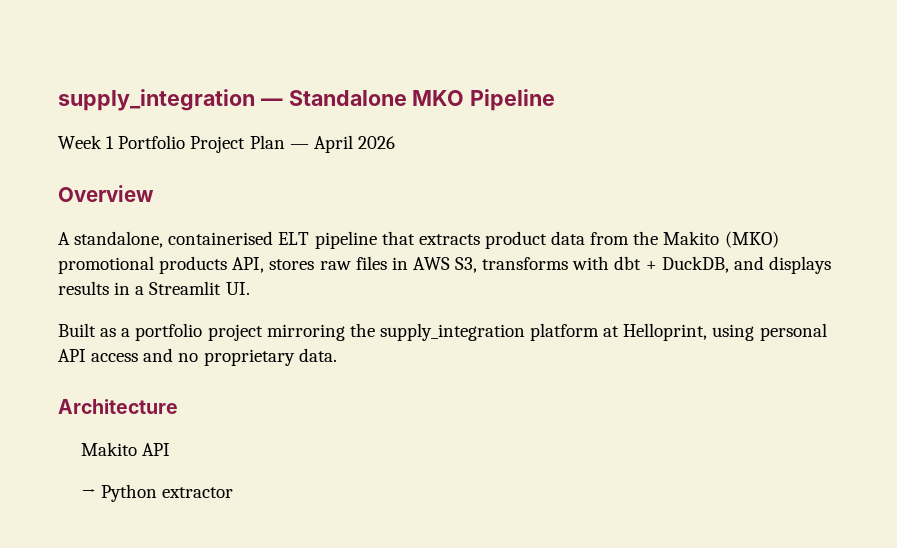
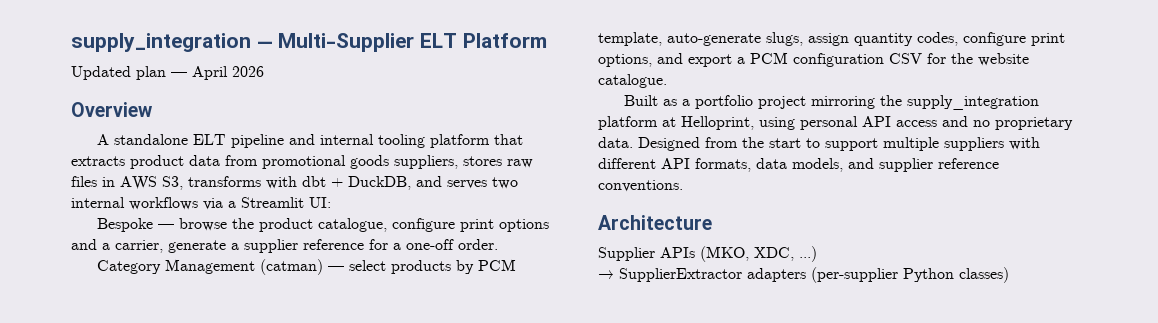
- supply_integration — Standalone MKO Pipeline
- Week 1 Portfolio Project Plan — April 2026
+ supply_integration — Multi-Supplier ELT Platform
+ Updated plan — April 2026
- A standalone, containerised ELT pipeline that extracts product data from the Makito (MKO) promotional products API, stores raw files in AWS S3, transforms with dbt + DuckDB, and displays results in a Streamlit UI.
+ A standalone ELT pipeline and internal tooling platform that extracts product data from promotional goods suppliers, stores raw files in AWS S3, transforms with dbt + DuckDB, and serves two internal workflows via a Streamlit UI:
+ Bespoke — browse the product catalogue, configure print options and a carrier, generate a supplier reference for a one-off order.
+ Category Management (catman) — select products by PCM template, auto-generate slugs, assign quantity codes, configure print options, and export a PCM configuration CSV for the website catalogue.
- Built as a portfolio project mirroring the supply_integration platform at Helloprint, using personal API access and no proprietary data.
+ Built as a portfolio project mirroring the supply_integration platform at Helloprint, using personal API access and no proprietary data. Designed from the start to support multiple suppliers with different API formats, data models, and supplier reference conventions.
  Architecture
- Makito API
- → Python extractor
+ Supplier APIs (MKO, XDC, ...)
+ → SupplierExtractor adapters (per-supplier Python classes)

